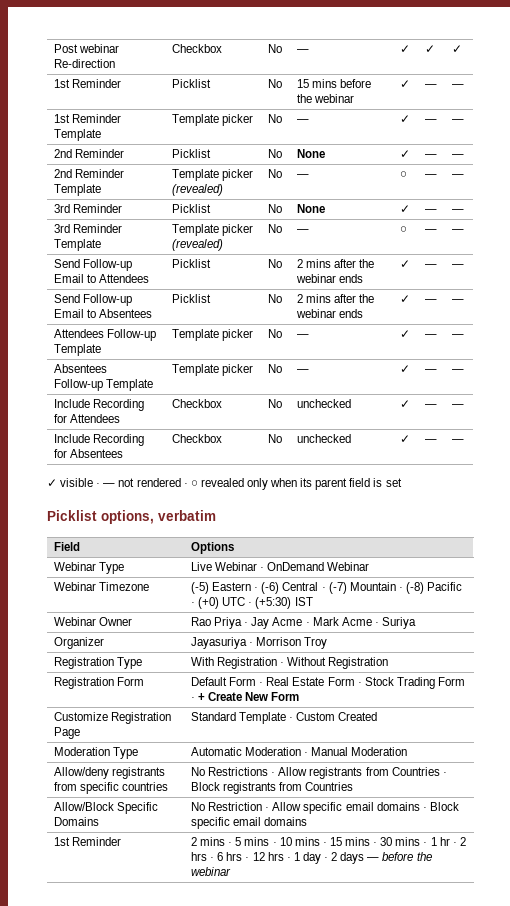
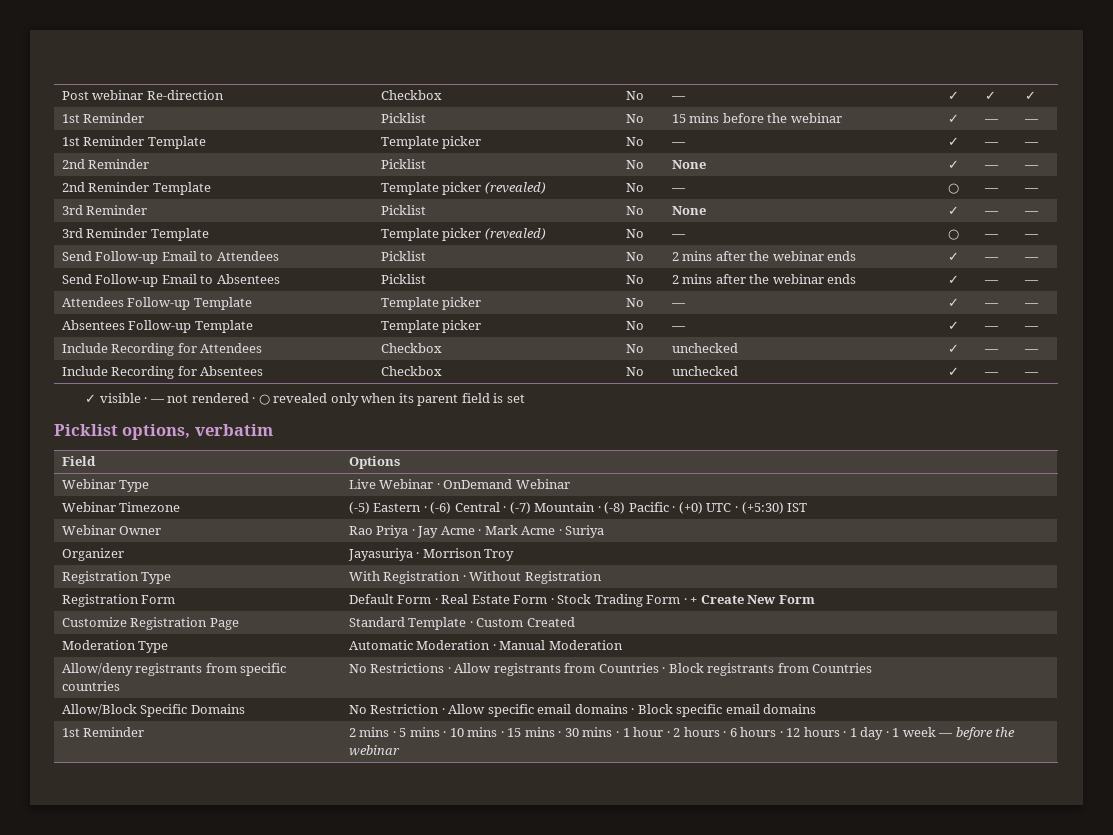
- 1st Reminder | 2 mins · 5 mins · 10 mins · 15 mins · 30 mins · 1 hr · 2 hrs · 6 hrs · 12 hrs · 1 day · 2 days — before the webinar
+ 1st Reminder | 2 mins · 5 mins · 10 mins · 15 mins · 30 mins · 1 hour · 2 hours · 6 hours · 12 hours · 1 day · 1 week — before the webinar

